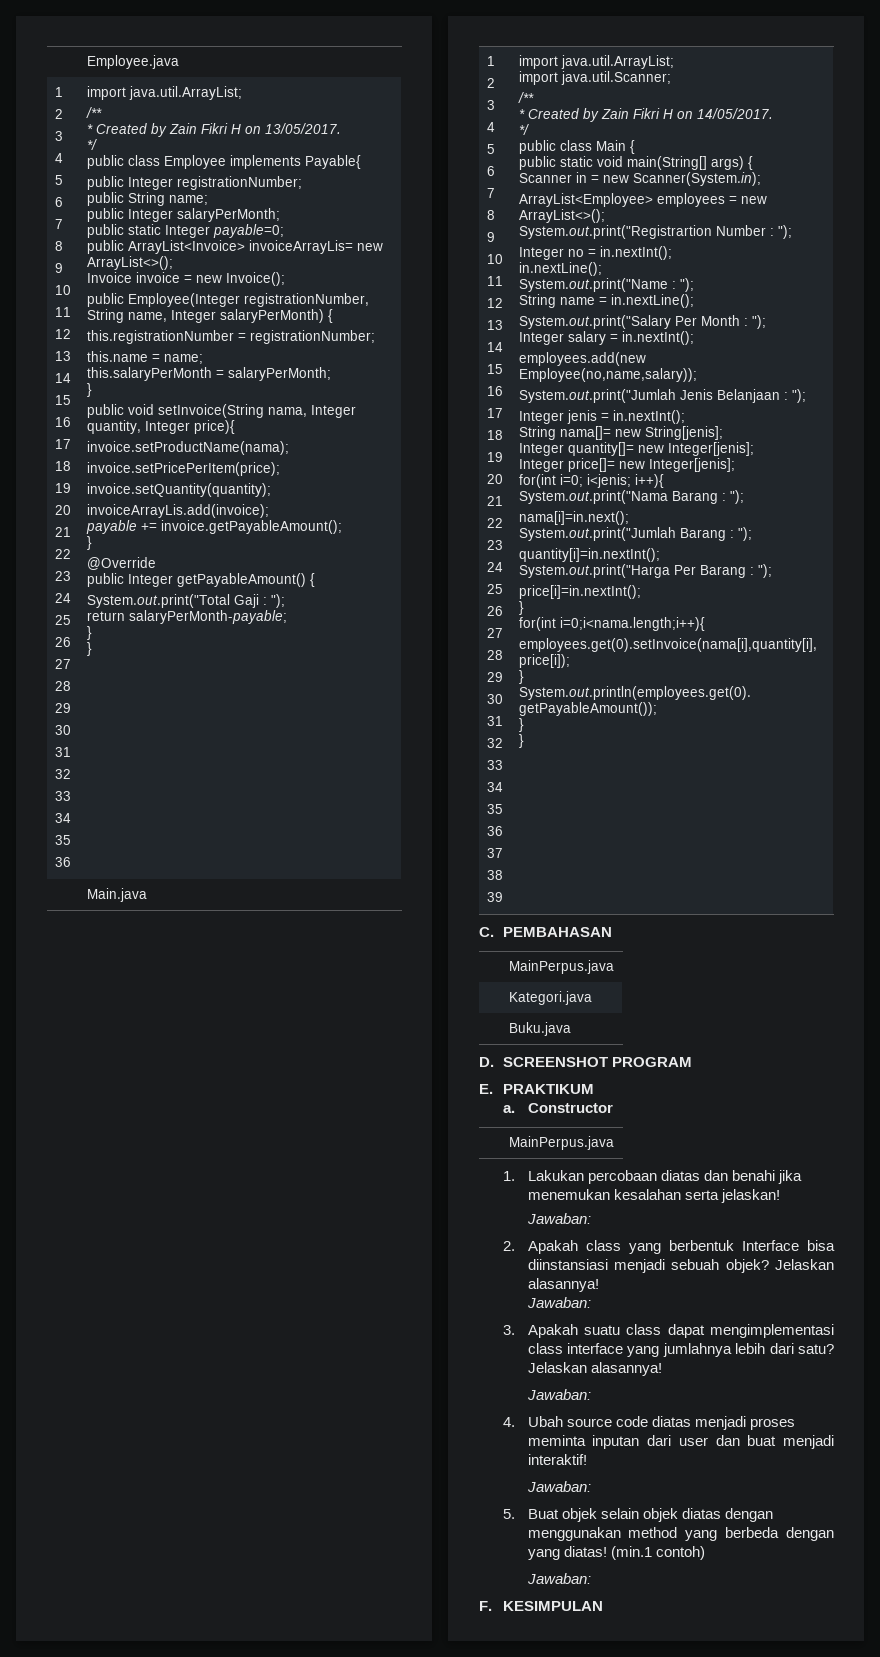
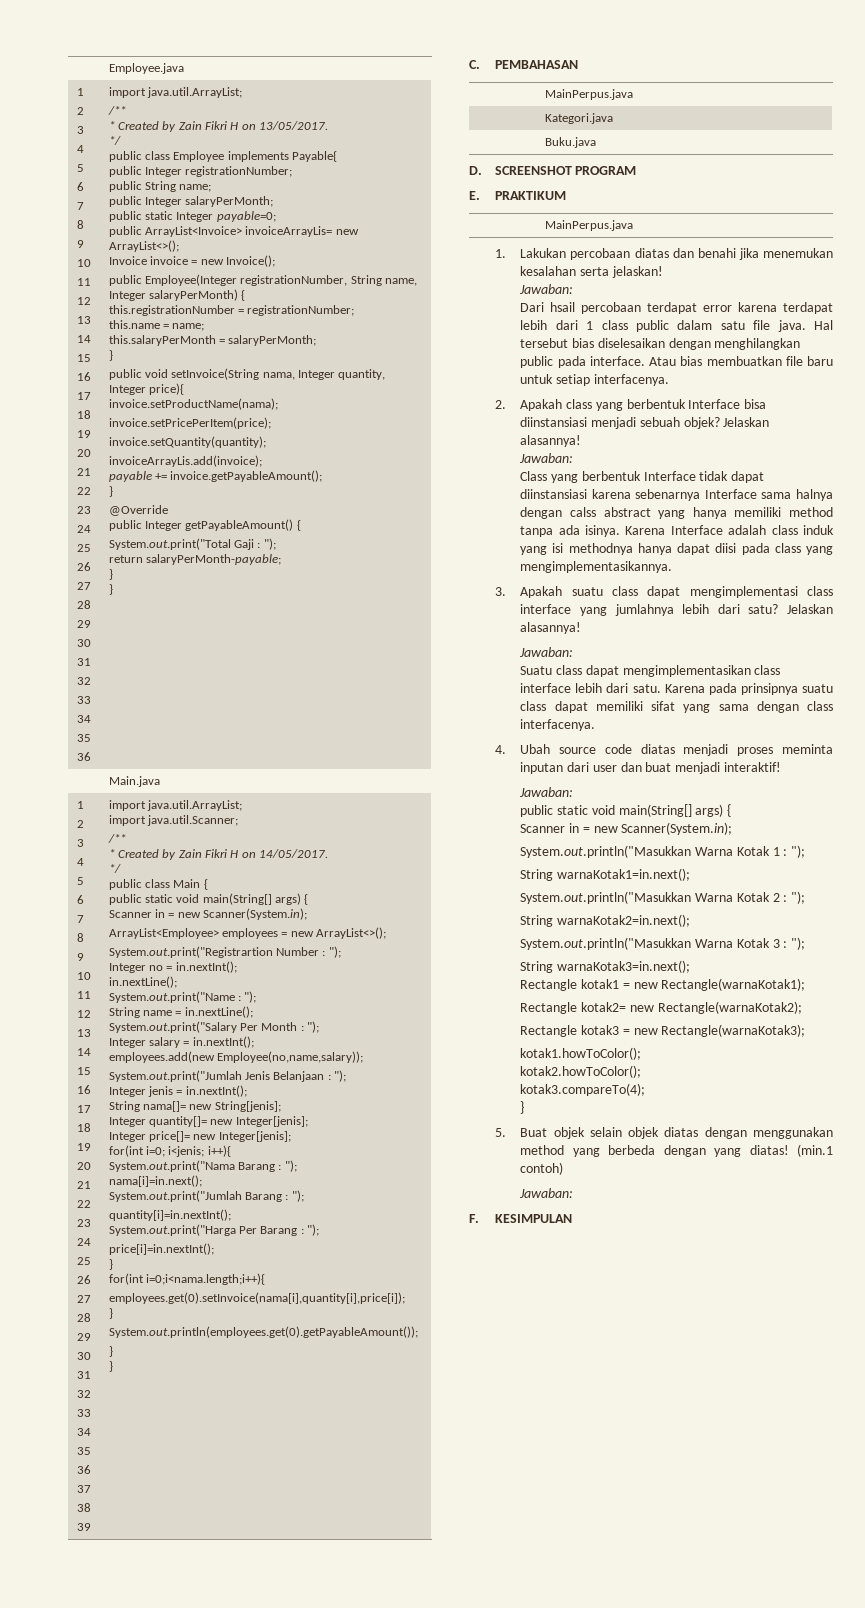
- a. Constructor
+ Dari hsail percobaan terdapat error karena terdapat lebih dari 1 class public dalam satu file java. Hal tersebut bias diselesaikan dengan menghilangkan public pada interface. Atau bias membuatkan file baru untuk setiap interfacenya.
+ Class yang berbentuk Interface tidak dapat diinstansiasi karena sebenarnya Interface sama halnya dengan calss abstract yang hanya memiliki method tanpa ada isinya. Karena Interface adalah class induk yang isi methodnya hanya dapat diisi pada class yang mengimplementasikannya.
+ Suatu class dapat mengimplementasikan class interface lebih dari satu. Karena pada prinsipnya suatu class dapat memiliki sifat yang sama dengan class interfacenya.
  4. Ubah source code diatas menjadi proses meminta inputan dari user dan buat menjadi interaktif!
  Jawaban:
+ public static void main(String[] args) {
+ Scanner in = new Scanner(System.in);
+ System.out.println("Masukkan Warna Kotak 1 : ");
+ String warnaKotak1=in.next();
+ System.out.println("Masukkan Warna Kotak 2 : ");
+ String warnaKotak2=in.next();
+ System.out.println("Masukkan Warna Kotak 3 : ");
+ String warnaKotak3=in.next();
+ Rectangle kotak1 = new Rectangle(warnaKotak1);
+ Rectangle kotak2= new Rectangle(warnaKotak2);
+ Rectangle kotak3 = new Rectangle(warnaKotak3);
+ kotak1.howToColor();
+ kotak2.howToColor();
+ kotak3.compareTo(4);
+ }

